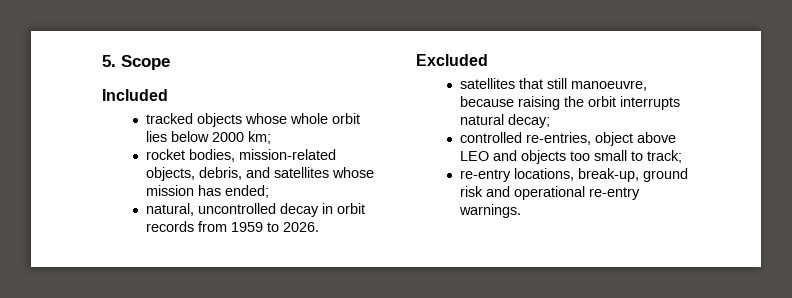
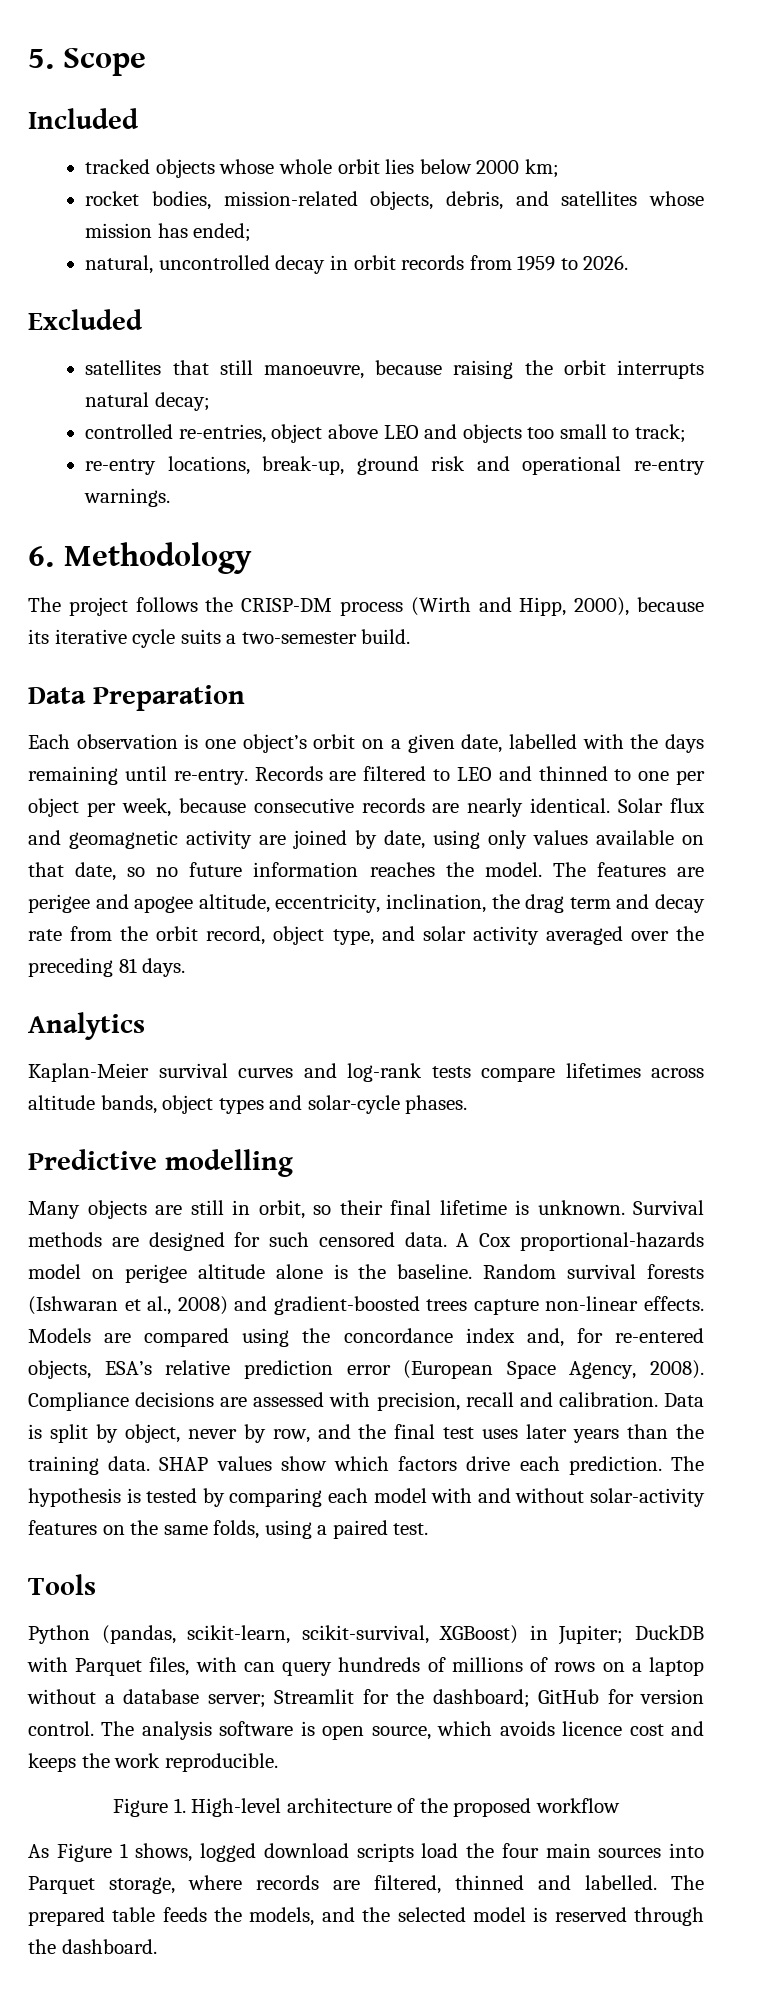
+ 6. Methodology
+ The project follows the CRISP-DM process (Wirth and Hipp, 2000), because its iterative cycle suits a two-semester build.
+ Data Preparation
+ Each observation is one object’s orbit on a given date, labelled with the days remaining until re-entry. Records are filtered to LEO and thinned to one per object per week, because consecutive records are nearly identical. Solar flux and geomagnetic activity are joined by date, using only values available on that date, so no future information reaches the model. The features are perigee and apogee altitude, eccentricity, inclination, the drag term and decay rate from the orbit record, object type, and solar activity averaged over the preceding 81 days.
+ Analytics
+ Kaplan-Meier survival curves and log-rank tests compare lifetimes across altitude bands, object types and solar-cycle phases.
+ Predictive modelling
+ Many objects are still in orbit, so their final lifetime is unknown. Survival methods are designed for such censored data. A Cox proportional-hazards model on perigee altitude alone is the baseline. Random survival forests (Ishwaran et al., 2008) and gradient-boosted trees capture non-linear effects. Models are compared using the concordance index and, for re-entered objects, ESA’s relative prediction error (European Space Agency, 2008). Compliance decisions are assessed with precision, recall and calibration. Data is split by object, never by row, and the final test uses later years than the training data. SHAP values show which factors drive each prediction. The hypothesis is tested by comparing each model with and without solar-activity features on the same folds, using a paired test.
+ Tools
+ Python (pandas, scikit-learn, scikit-survival, XGBoost) in Jupiter; DuckDB with Parquet files, with can query hundreds of millions of rows on a laptop without a database server; Streamlit for the dashboard; GitHub for version control. The analysis software is open source, which avoids licence cost and keeps the work reproducible.
+ Figure 1. High-level architecture of the proposed workflow
+ As Figure 1 shows, logged download scripts load the four main sources into Parquet storage, where records are filtered, thinned and labelled. The prepared table feeds the models, and the selected model is reserved through the dashboard.

